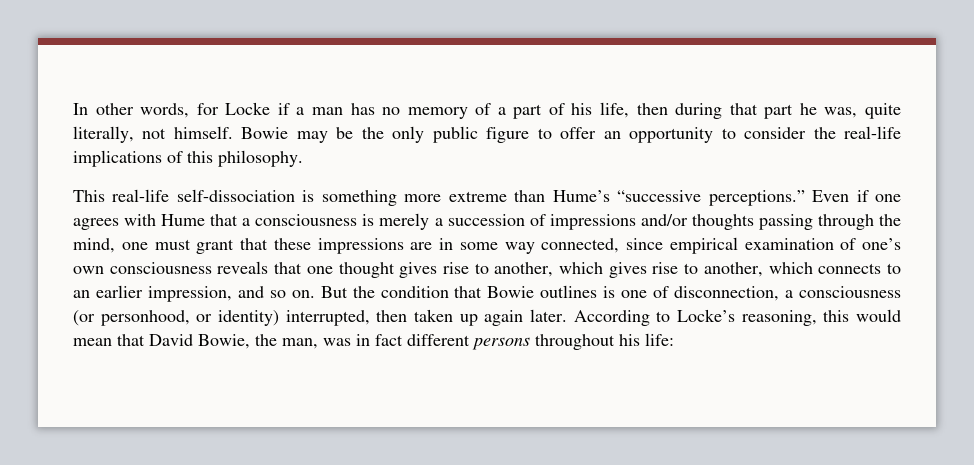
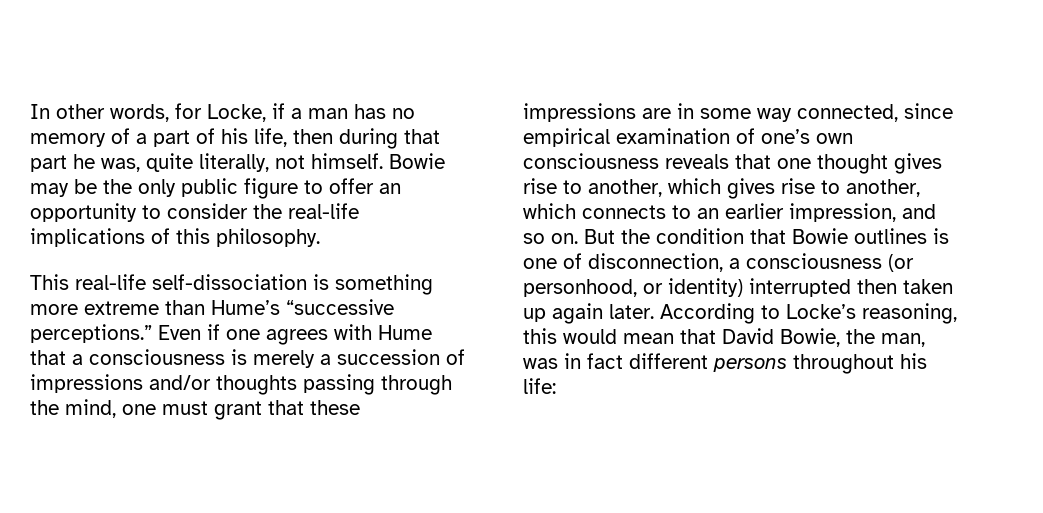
- In other words, for Locke if a man has no memory of a part of his life, then during that part he was, quite literally, not himself.
+ In other words, for Locke, if a man has no memory of a part of his life, then during that part he was, quite literally, not himself.
- But the condition that Bowie outlines is one of disconnection, a consciousness (or personhood, or identity) interrupted, then taken up again later.
+ But the condition that Bowie outlines is one of disconnection, a consciousness (or personhood, or identity) interrupted then taken up again later.

